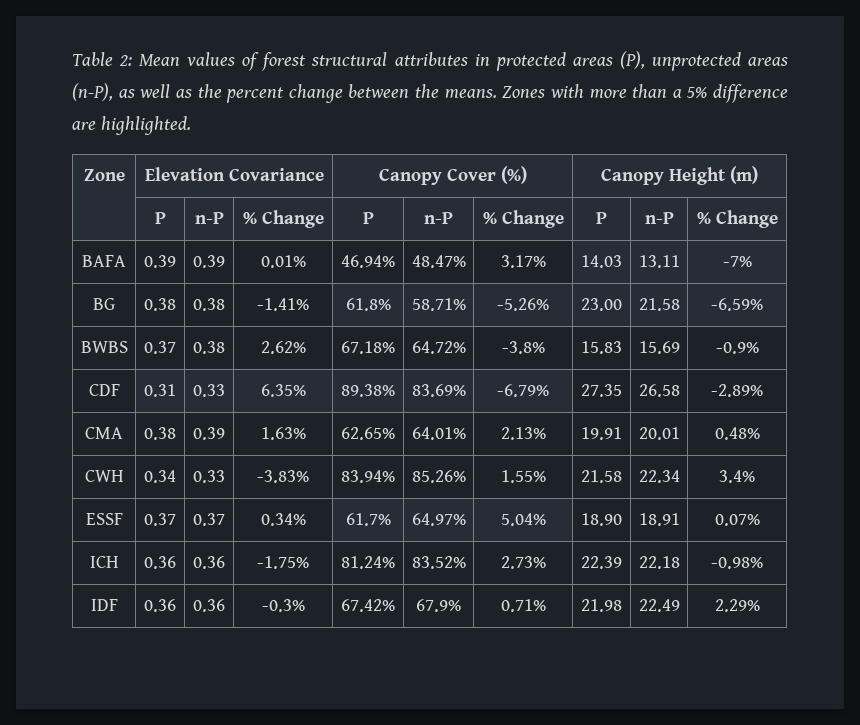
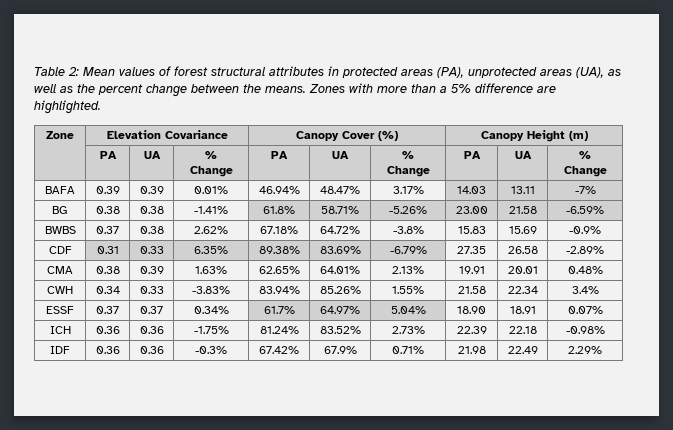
- Table 2: Mean values of forest structural attributes in protected areas (P), unprotected areas (n-P), as well as the percent change between the means.
+ Table 2: Mean values of forest structural attributes in protected areas (PA), unprotected areas (UA), as well as the percent change between the means.
- | P | n-P | % Change | P | n-P | % Change | P | n-P | % Change
+ | PA | UA | % Change | PA | UA | % Change | PA | UA | % Change

